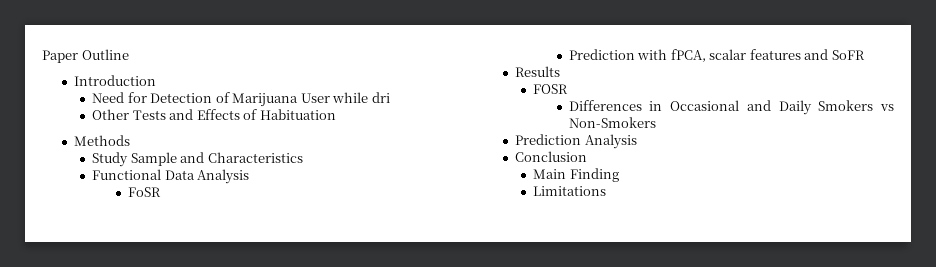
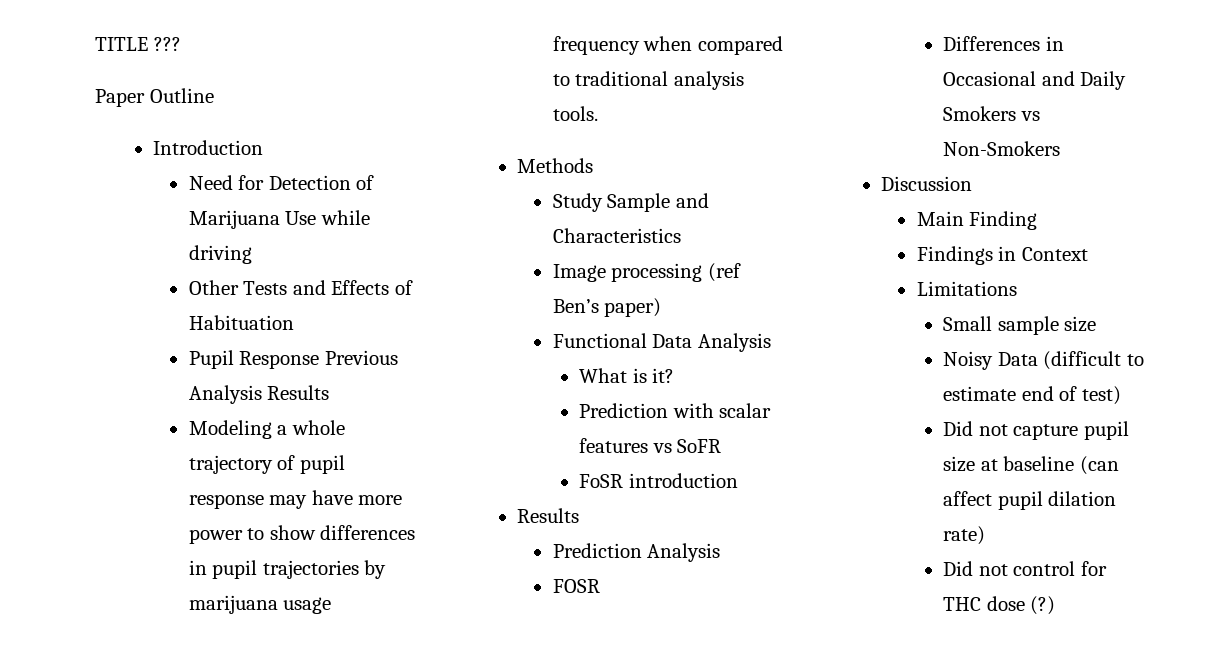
+ TITLE ???
- Need for Detection of Marijuana User while dri
+ Need for Detection of Marijuana Use while driving
+ Pupil Response Previous Analysis Results
+ Modeling a whole trajectory of pupil response may have more power to show differences in pupil trajectories by marijuana usage frequency when compared to traditional analysis tools.
+ Image processing (ref Ben’s paper)
- FoSR
+ What is it?
- Prediction with fPCA, scalar features and SoFR
+ Prediction with scalar features vs SoFR
+ FoSR introduction
  Results
+ Prediction Analysis
- Prediction Analysis
- Conclusion
+ Discussion
+ Findings in Context
  Limitations
+ Small sample size
+ Noisy Data (difficult to estimate end of test)
+ Did not capture pupil size at baseline (can affect pupil dilation rate)
+ Did not control for THC dose (?)

